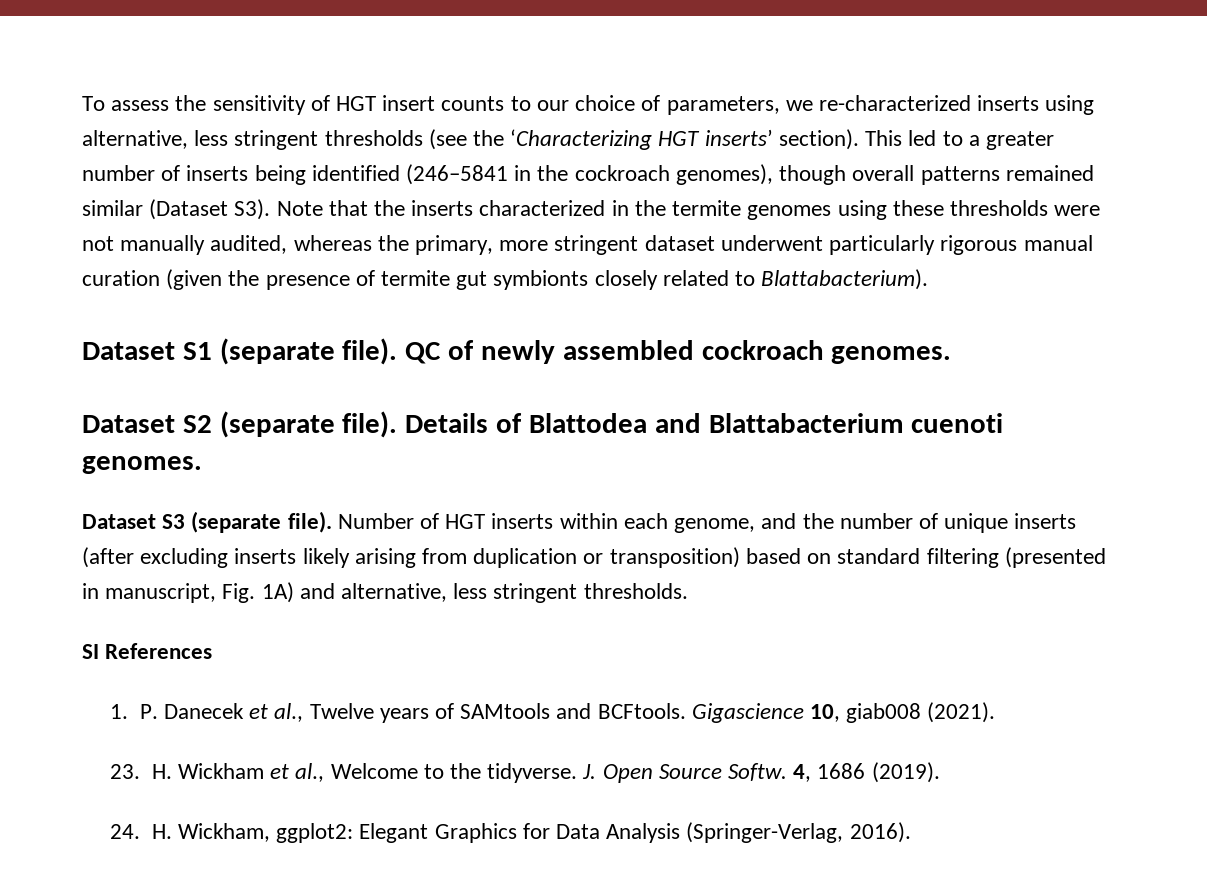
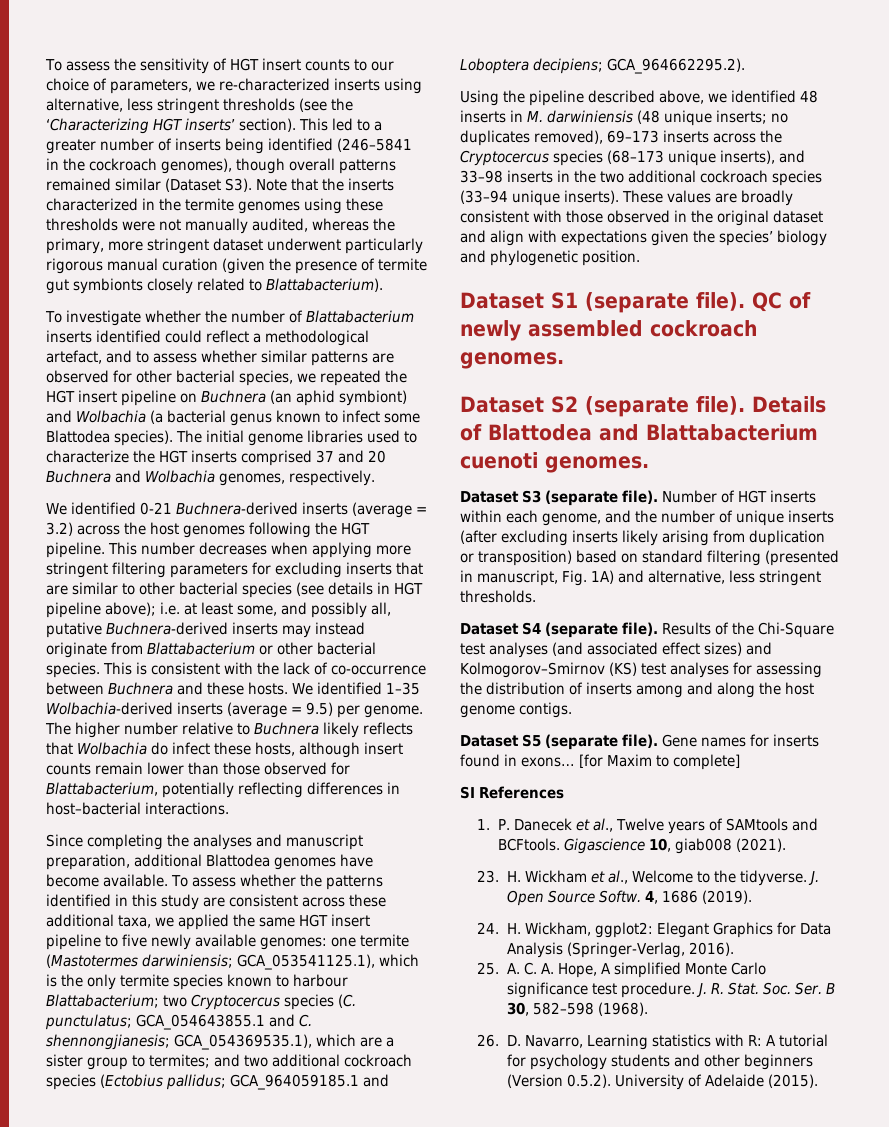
+ To investigate whether the number of Blattabacterium inserts identified could reflect a methodological artefact, and to assess whether similar patterns are observed for other bacterial species, we repeated the HGT insert pipeline on Buchnera (an aphid symbiont) and Wolbachia (a bacterial genus known to infect some Blattodea species). The initial genome libraries used to characterize the HGT inserts comprised 37 and 20 Buchnera and Wolbachia genomes, respectively.
+ We identified 0-21 Buchnera-derived inserts (average = 3.2) across the host genomes following the HGT pipeline. This number decreases when applying more stringent filtering parameters for excluding inserts that are similar to other bacterial species (see details in HGT pipeline above); i.e. at least some, and possibly all, putative Buchnera-derived inserts may instead originate from Blattabacterium or other bacterial species. This is consistent with the lack of co-occurrence between Buchnera and these hosts. We identified 1–35 Wolbachia-derived inserts (average = 9.5) per genome. The higher number relative to Buchnera likely reflects that Wolbachia do infect these hosts, although insert counts remain lower than those observed for Blattabacterium, potentially reflecting differences in host–bacterial interactions.
+ Since completing the analyses and manuscript preparation, additional Blattodea genomes have become available. To assess whether the patterns identified in this study are consistent across these additional taxa, we applied the same HGT insert pipeline to five newly available genomes: one termite (Mastotermes darwiniensis; GCA_053541125.1), which is the only termite species known to harbour Blattabacterium; two Cryptocercus species (C. punctulatus; GCA_054643855.1 and C. shennongjianesis; GCA_054369535.1), which are a sister group to termites; and two additional cockroach species (Ectobius pallidus; GCA_964059185.1 and Loboptera decipiens; GCA_964662295.2).
+ Using the pipeline described above, we identified 48 inserts in M. darwiniensis (48 unique inserts; no duplicates removed), 69–173 inserts across the Cryptocercus species (68–173 unique inserts), and 33–98 inserts in the two additional cockroach species (33–94 unique inserts). These values are broadly consistent with those observed in the original dataset and align with expectations given the species’ biology and phylogenetic position.
+ Dataset S4 (separate file). Results of the Chi-Square test analyses (and associated effect sizes) and Kolmogorov–Smirnov (KS) test analyses for assessing the distribution of inserts among and along the host genome contigs.
+ Dataset S5 (separate file). Gene names for inserts found in exons… [for Maxim to complete]
+ 25. A. C. A. Hope, A simplified Monte Carlo significance test procedure. J. R. Stat. Soc. Ser. B 30, 582–598 (1968).
+ 26. D. Navarro, Learning statistics with R: A tutorial for psychology students and other beginners (Version 0.5.2). University of Adelaide (2015).

